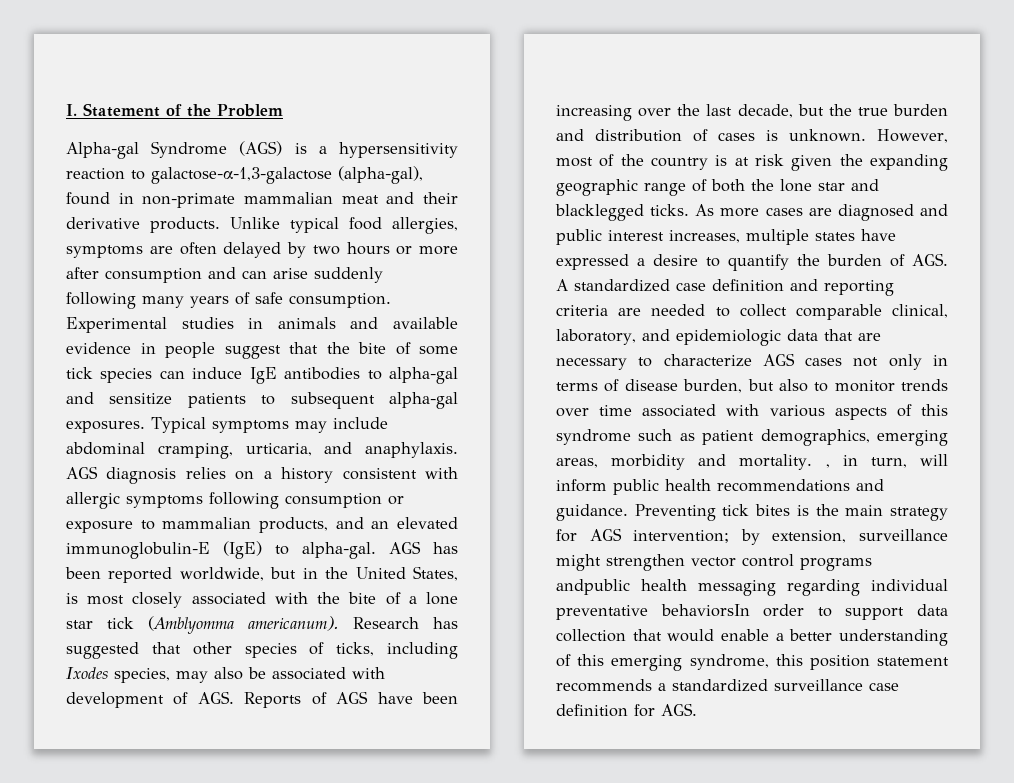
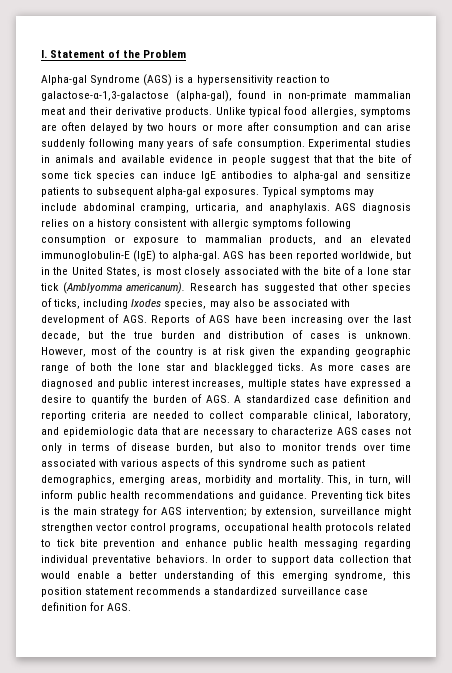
- Experimental studies in animals and available evidence in people suggest that the bite of some tick species can induce IgE antibodies to alpha-gal and sensitize patients to subsequent alpha-gal exposures.
+ Experimental studies in animals and available evidence in people suggest that that the bite of some tick species can induce IgE antibodies to alpha-gal and sensitize patients to subsequent alpha-gal exposures.
- As more cases are diagnosed and public interest increases, multiple states have expressed a desire to quantify the burden of AGS. A standardized case definition and reporting criteria are needed to collect comparable clinical, laboratory, and epidemiologic data that are necessary to characterize AGS cases not only in terms of disease burden, but also to monitor trends over time associated with various aspects of this syndrome such as patient demographics, emerging areas, morbidity and mortality. , in turn, will inform public health recommendations and guidance.
+ As more cases are diagnosed and public interest increases, multiple states have expressed a desire to quantify the burden of AGS. A standardized case definition and reporting criteria are needed to collect comparable clinical, laboratory, and epidemiologic data that are necessary to characterize AGS cases not only in terms of disease burden, but also to monitor trends over time associated with various aspects of this syndrome such as patient demographics, emerging areas, morbidity and mortality. This, in turn, will inform public health recommendations and guidance.
- Preventing tick bites is the main strategy for AGS intervention; by extension, surveillance might strengthen vector control programs andpublic health messaging regarding individual preventative behaviorsIn order to support data collection that would enable a better understanding of this emerging syndrome, this position statement recommends a standardized surveillance case definition for AGS.
+ Preventing tick bites is the main strategy for AGS intervention; by extension, surveillance might strengthen vector control programs, occupational health protocols related to tick bite prevention and enhance public health messaging regarding individual preventative behaviors. In order to support data collection that would enable a better understanding of this emerging syndrome, this position statement recommends a standardized surveillance case definition for AGS.

